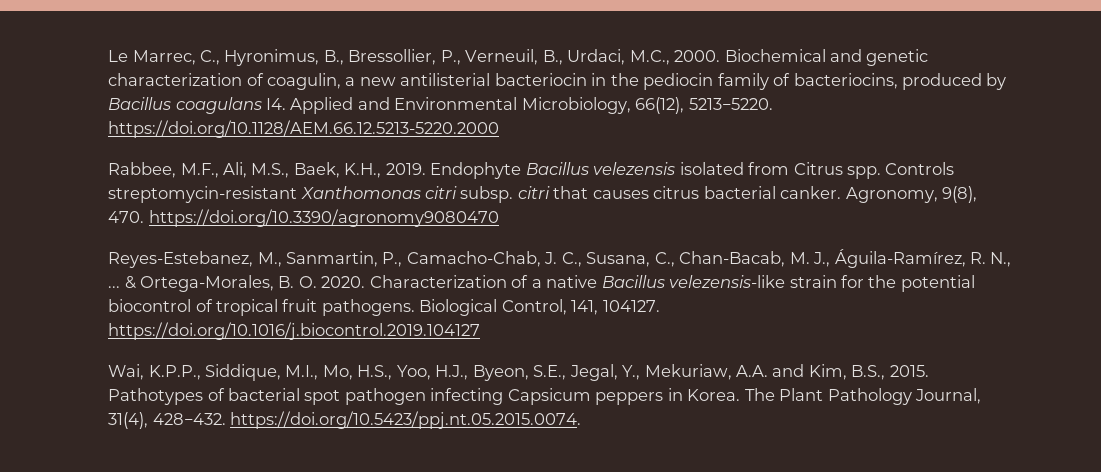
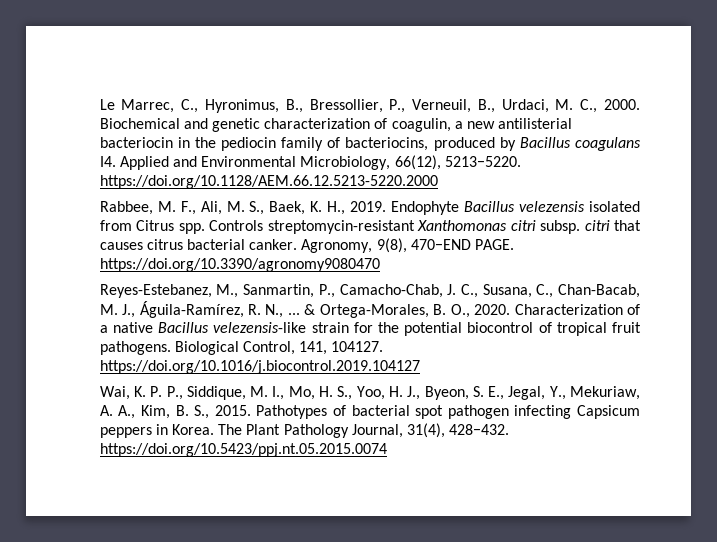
- Le Marrec, C., Hyronimus, B., Bressollier, P., Verneuil, B., Urdaci, M.C., 2000.
+ Le Marrec, C., Hyronimus, B., Bressollier, P., Verneuil, B., Urdaci, M. C., 2000.
- Rabbee, M.F., Ali, M.S., Baek, K.H., 2019.
+ Rabbee, M. F., Ali, M. S., Baek, K. H., 2019.
- Agronomy, 9(8), 470. https://doi.org/10.3390/agronomy9080470
+ Agronomy, 9(8), 470−END PAGE. https://doi.org/10.3390/agronomy9080470
- & Ortega-Morales, B. O. 2020.
+ & Ortega-Morales, B. O., 2020.
- Wai, K.P.P., Siddique, M.I., Mo, H.S., Yoo, H.J., Byeon, S.E., Jegal, Y., Mekuriaw, A.A. and Kim, B.S., 2015.
+ Wai, K. P. P., Siddique, M. I., Mo, H. S., Yoo, H. J., Byeon, S. E., Jegal, Y., Mekuriaw, A. A., Kim, B. S., 2015.
- The Plant Pathology Journal, 31(4), 428−432. https://doi.org/10.5423/ppj.nt.05.2015.0074.
+ The Plant Pathology Journal, 31(4), 428−432. https://doi.org/10.5423/ppj.nt.05.2015.0074

